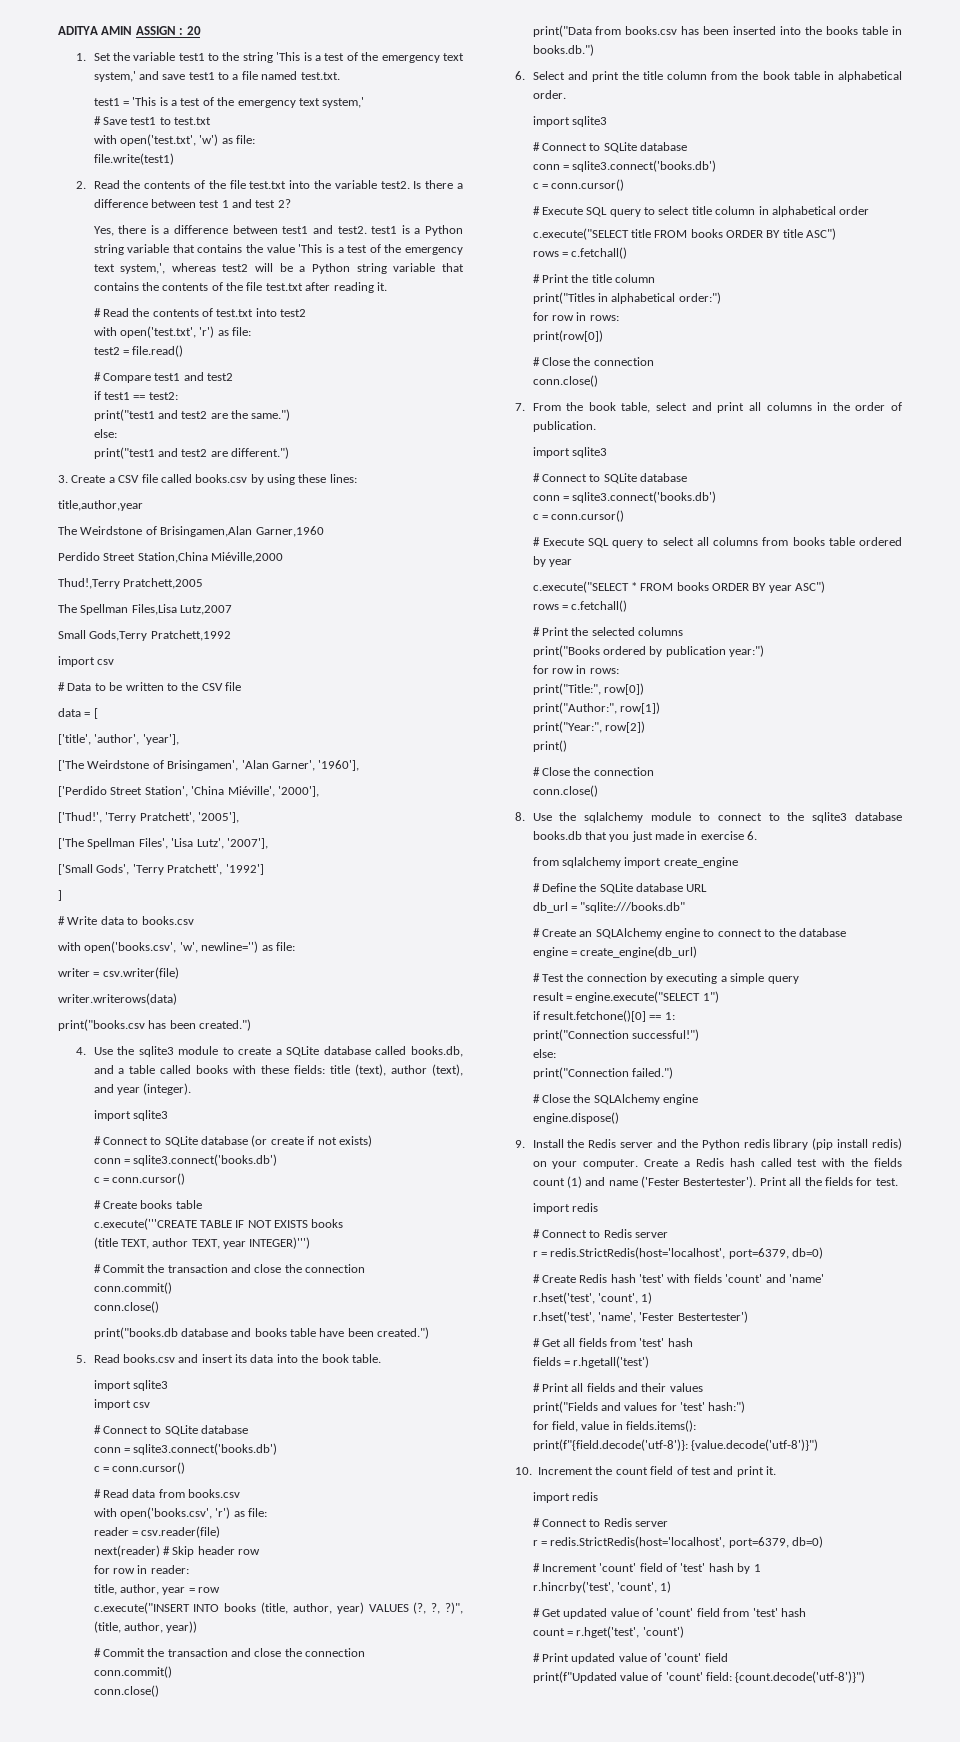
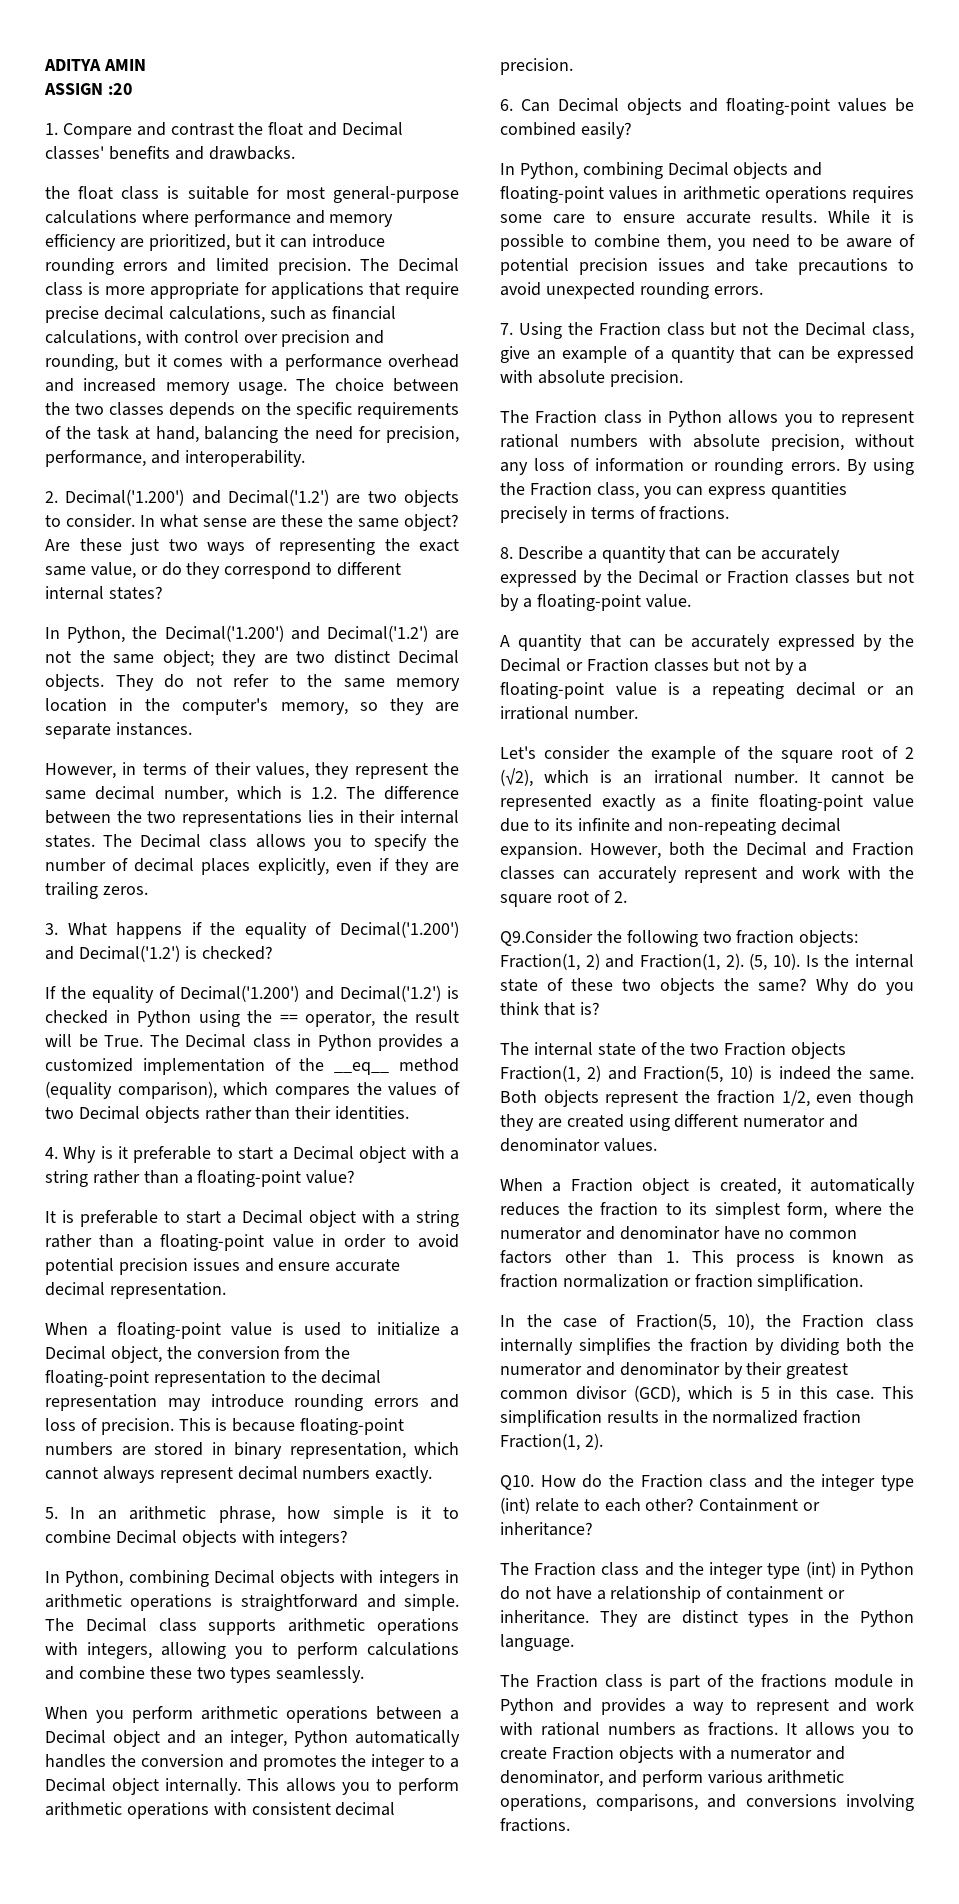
- ADITYA AMIN ASSIGN : 20
- 1. Set the variable test1 to the string 'This is a test of the emergency text system,' and save test1 to a file named test.txt.
- test1 = 'This is a test of the emergency text system,'
- # Save test1 to test.txt
- with open('test.txt', 'w') as file:
- file.write(test1)
- 2. Read the contents of the file test.txt into the variable test2. Is there a difference between test 1 and test 2?
- Yes, there is a difference between test1 and test2. test1 is a Python string variable that contains the value 'This is a test of the emergency text system,', whereas test2 will be a Python string variable that contains the contents of the file test.txt after reading it.
- # Read the contents of test.txt into test2
- with open('test.txt', 'r') as file:
- test2 = file.read()
- # Compare test1 and test2
- if test1 == test2:
- print("test1 and test2 are the same.")
- else:
- print("test1 and test2 are different.")
- 3. Create a CSV file called books.csv by using these lines:
- title,author,year
- The Weirdstone of Brisingamen,Alan Garner,1960
- Perdido Street Station,China Miéville,2000
- Thud!,Terry Pratchett,2005
- The Spellman Files,Lisa Lutz,2007
- Small Gods,Terry Pratchett,1992
- import csv
- # Data to be written to the CSV file
- data = [
- ['title', 'author', 'year'],
- ['The Weirdstone of Brisingamen', 'Alan Garner', '1960'],
- ['Perdido Street Station', 'China Miéville', '2000'],
- ['Thud!', 'Terry Pratchett', '2005'],
- ['The Spellman Files', 'Lisa Lutz', '2007'],
- ['Small Gods', 'Terry Pratchett', '1992']
- ]
- # Write data to books.csv
- with open('books.csv', 'w', newline='') as file:
- writer = csv.writer(file)
- writer.writerows(data)
- print("books.csv has been created.")
- 4. Use the sqlite3 module to create a SQLite database called books.db, and a table called books with these fields: title (text), author (text), and year (integer).
- import sqlite3
- # Connect to SQLite database (or create if not exists)
- conn = sqlite3.connect('books.db')
- c = conn.cursor()
- # Create books table
- c.execute('''CREATE TABLE IF NOT EXISTS books
- (title TEXT, author TEXT, year INTEGER)''')
- # Commit the transaction and close the connection
- conn.commit()
- conn.close()
- print("books.db database and books table have been created.")
- 5. Read books.csv and insert its data into the book table.
- import sqlite3
- import csv
- # Connect to SQLite database
- conn = sqlite3.connect('books.db')
- c = conn.cursor()
- # Read data from books.csv
- with open('books.csv', 'r') as file:
- reader = csv.reader(file)
- next(reader) # Skip header row
- for row in reader:
- title, author, year = row
- c.execute("INSERT INTO books (title, author, year) VALUES (?, ?, ?)", (title, author, year))
- # Commit the transaction and close the connection
- conn.commit()
- conn.close()
- print("Data from books.csv has been inserted into the books table in books.db.")
- 6. Select and print the title column from the book table in alphabetical order.
- import sqlite3
- # Connect to SQLite database
- conn = sqlite3.connect('books.db')
- c = conn.cursor()
- # Execute SQL query to select title column in alphabetical order
- c.execute("SELECT title FROM books ORDER BY title ASC")
- rows = c.fetchall()
- # Print the title column
- print("Titles in alphabetical order:")
- for row in rows:
- print(row[0])
- # Close the connection
- conn.close()
- 7. From the book table, select and print all columns in the order of publication.
- import sqlite3
- # Connect to SQLite database
- conn = sqlite3.connect('books.db')
- c = conn.cursor()
- # Execute SQL query to select all columns from books table ordered by year
- c.execute("SELECT * FROM books ORDER BY year ASC")
- rows = c.fetchall()
- # Print the selected columns
- print("Books ordered by publication year:")
- for row in rows:
- print("Title:", row[0])
- print("Author:", row[1])
- print("Year:", row[2])
- print()
- # Close the connection
- conn.close()
- 8. Use the sqlalchemy module to connect to the sqlite3 database books.db that you just made in exercise 6.
- from sqlalchemy import create_engine
- # Define the SQLite database URL
- db_url = "sqlite:///books.db"
- # Create an SQLAlchemy engine to connect to the database
- engine = create_engine(db_url)
- # Test the connection by executing a simple query
- result = engine.execute("SELECT 1")
- if result.fetchone()[0] == 1:
- print("Connection successful!")
- else:
- print("Connection failed.")
- # Close the SQLAlchemy engine
- engine.dispose()
- 9. Install the Redis server and the Python redis library (pip install redis) on your computer. Create a Redis hash called test with the fields count (1) and name ('Fester Bestertester'). Print all the fields for test.
- import redis
- # Connect to Redis server
- r = redis.StrictRedis(host='localhost', port=6379, db=0)
- # Create Redis hash 'test' with fields 'count' and 'name'
- r.hset('test', 'count', 1)
- r.hset('test', 'name', 'Fester Bestertester')
- # Get all fields from 'test' hash
- fields = r.hgetall('test')
- # Print all fields and their values
- print("Fields and values for 'test' hash:")
- for field, value in fields.items():
- print(f"{field.decode('utf-8')}: {value.decode('utf-8')}")
- 10. Increment the count field of test and print it.
- import redis
- # Connect to Redis server
- r = redis.StrictRedis(host='localhost', port=6379, db=0)
- # Increment 'count' field of 'test' hash by 1
- r.hincrby('test', 'count', 1)
- # Get updated value of 'count' field from 'test' hash
- count = r.hget('test', 'count')
- # Print updated value of 'count' field
- print(f"Updated value of 'count' field: {count.decode('utf-8')}")
+ ADITYA AMIN
+ ASSIGN :20
+ 1. Compare and contrast the float and Decimal classes' benefits and drawbacks.
+ the float class is suitable for most general-purpose calculations where performance and memory efficiency are prioritized, but it can introduce rounding errors and limited precision. The Decimal class is more appropriate for applications that require precise decimal calculations, such as financial calculations, with control over precision and rounding, but it comes with a performance overhead and increased memory usage. The choice between the two classes depends on the specific requirements of the task at hand, balancing the need for precision, performance, and interoperability.
+ 2. Decimal('1.200') and Decimal('1.2') are two objects to consider. In what sense are these the same object? Are these just two ways of representing the exact same value, or do they correspond to different internal states?
+ In Python, the Decimal('1.200') and Decimal('1.2') are not the same object; they are two distinct Decimal objects. They do not refer to the same memory location in the computer's memory, so they are separate instances.
+ However, in terms of their values, they represent the same decimal number, which is 1.2. The difference between the two representations lies in their internal states. The Decimal class allows you to specify the number of decimal places explicitly, even if they are trailing zeros.
+ 3. What happens if the equality of Decimal('1.200') and Decimal('1.2') is checked?
+ If the equality of Decimal('1.200') and Decimal('1.2') is checked in Python using the == operator, the result will be True. The Decimal class in Python provides a customized implementation of the __eq__ method (equality comparison), which compares the values of two Decimal objects rather than their identities.
+ 4. Why is it preferable to start a Decimal object with a string rather than a floating-point value?
+ It is preferable to start a Decimal object with a string rather than a floating-point value in order to avoid potential precision issues and ensure accurate decimal representation.
+ When a floating-point value is used to initialize a Decimal object, the conversion from the floating-point representation to the decimal representation may introduce rounding errors and loss of precision. This is because floating-point numbers are stored in binary representation, which cannot always represent decimal numbers exactly.
+ 5. In an arithmetic phrase, how simple is it to combine Decimal objects with integers?
+ In Python, combining Decimal objects with integers in arithmetic operations is straightforward and simple. The Decimal class supports arithmetic operations with integers, allowing you to perform calculations and combine these two types seamlessly.
+ When you perform arithmetic operations between a Decimal object and an integer, Python automatically handles the conversion and promotes the integer to a Decimal object internally. This allows you to perform arithmetic operations with consistent decimal precision.
+ 6. Can Decimal objects and floating-point values be combined easily?
+ In Python, combining Decimal objects and floating-point values in arithmetic operations requires some care to ensure accurate results. While it is possible to combine them, you need to be aware of potential precision issues and take precautions to avoid unexpected rounding errors.
+ 7. Using the Fraction class but not the Decimal class, give an example of a quantity that can be expressed with absolute precision.
+ The Fraction class in Python allows you to represent rational numbers with absolute precision, without any loss of information or rounding errors. By using the Fraction class, you can express quantities precisely in terms of fractions.
+ 8. Describe a quantity that can be accurately expressed by the Decimal or Fraction classes but not by a floating-point value.
+ A quantity that can be accurately expressed by the Decimal or Fraction classes but not by a floating-point value is a repeating decimal or an irrational number.
+ Let's consider the example of the square root of 2 (√2), which is an irrational number. It cannot be represented exactly as a finite floating-point value due to its infinite and non-repeating decimal expansion. However, both the Decimal and Fraction classes can accurately represent and work with the square root of 2.
+ Q9.Consider the following two fraction objects: Fraction(1, 2) and Fraction(1, 2). (5, 10). Is the internal state of these two objects the same? Why do you think that is?
+ The internal state of the two Fraction objects Fraction(1, 2) and Fraction(5, 10) is indeed the same. Both objects represent the fraction 1/2, even though they are created using different numerator and denominator values.
+ When a Fraction object is created, it automatically reduces the fraction to its simplest form, where the numerator and denominator have no common factors other than 1. This process is known as fraction normalization or fraction simplification.
+ In the case of Fraction(5, 10), the Fraction class internally simplifies the fraction by dividing both the numerator and denominator by their greatest common divisor (GCD), which is 5 in this case. This simplification results in the normalized fraction Fraction(1, 2).
+ Q10. How do the Fraction class and the integer type (int) relate to each other? Containment or inheritance?
+ The Fraction class and the integer type (int) in Python do not have a relationship of containment or inheritance. They are distinct types in the Python language.
+ The Fraction class is part of the fractions module in Python and provides a way to represent and work with rational numbers as fractions. It allows you to create Fraction objects with a numerator and denominator, and perform various arithmetic operations, comparisons, and conversions involving fractions.

